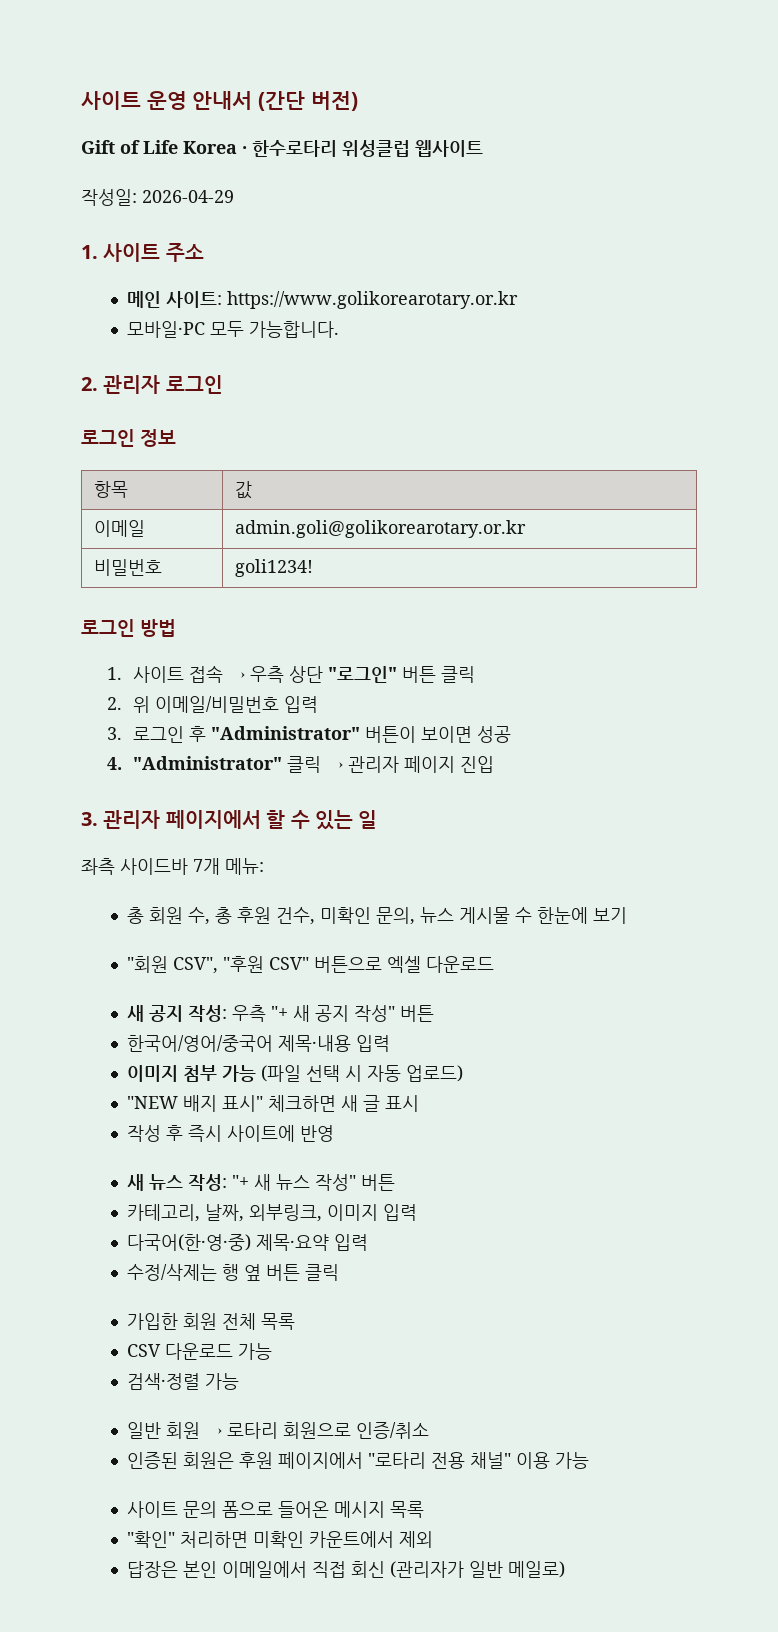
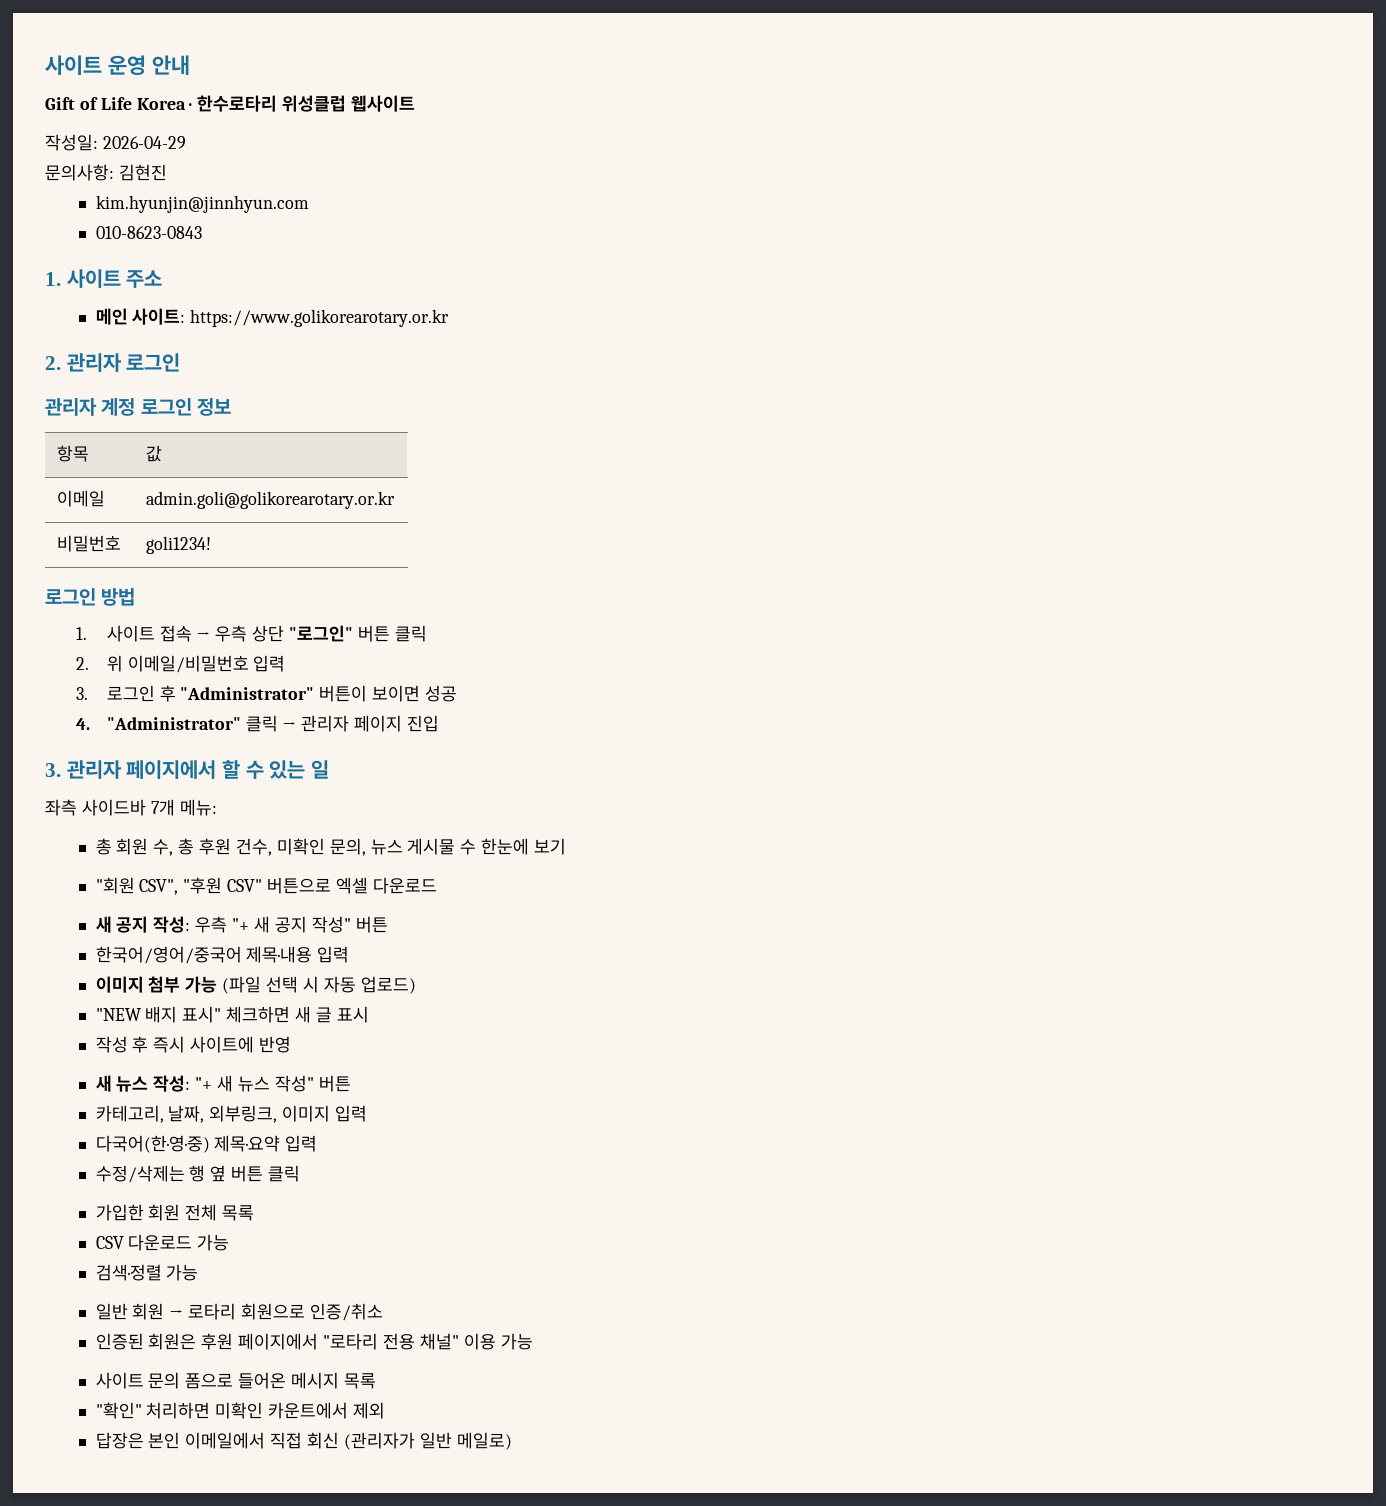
- 사이트 운영 안내서 (간단 버전)
+ 사이트 운영 안내
+ 문의사항: 김현진
+ kim.hyunjin@jinnhyun.com
+ 010-8623-0843
- 모바일·PC 모두 가능합니다.
- 로그인 정보
+ 관리자 계정 로그인 정보

